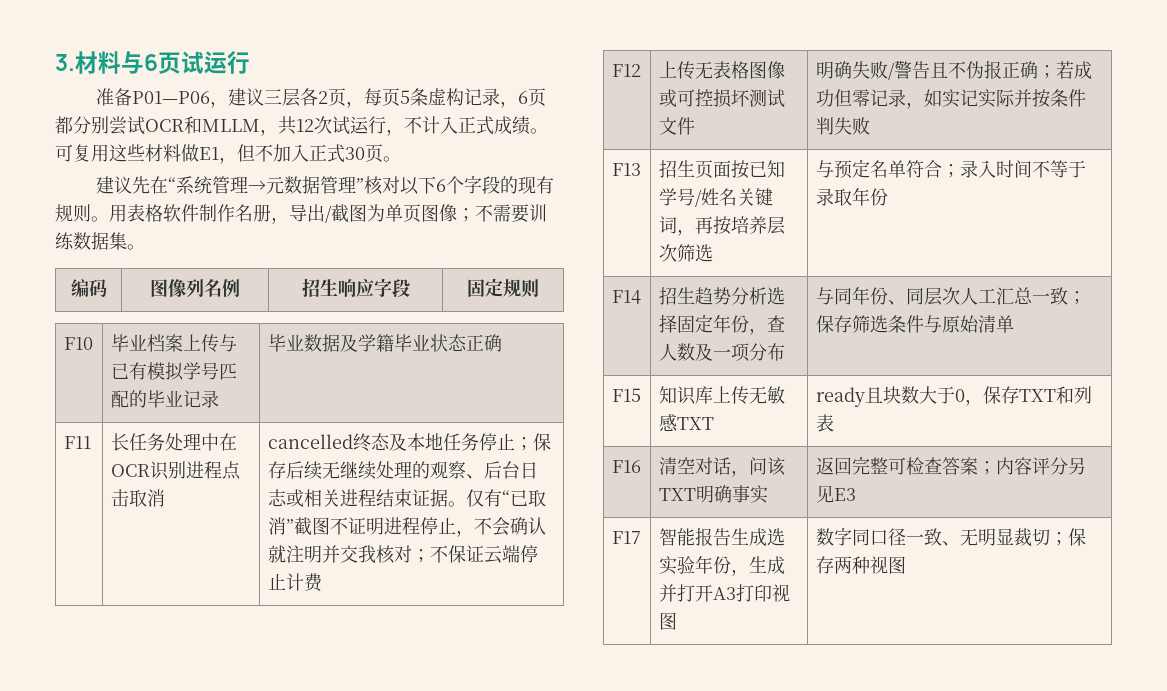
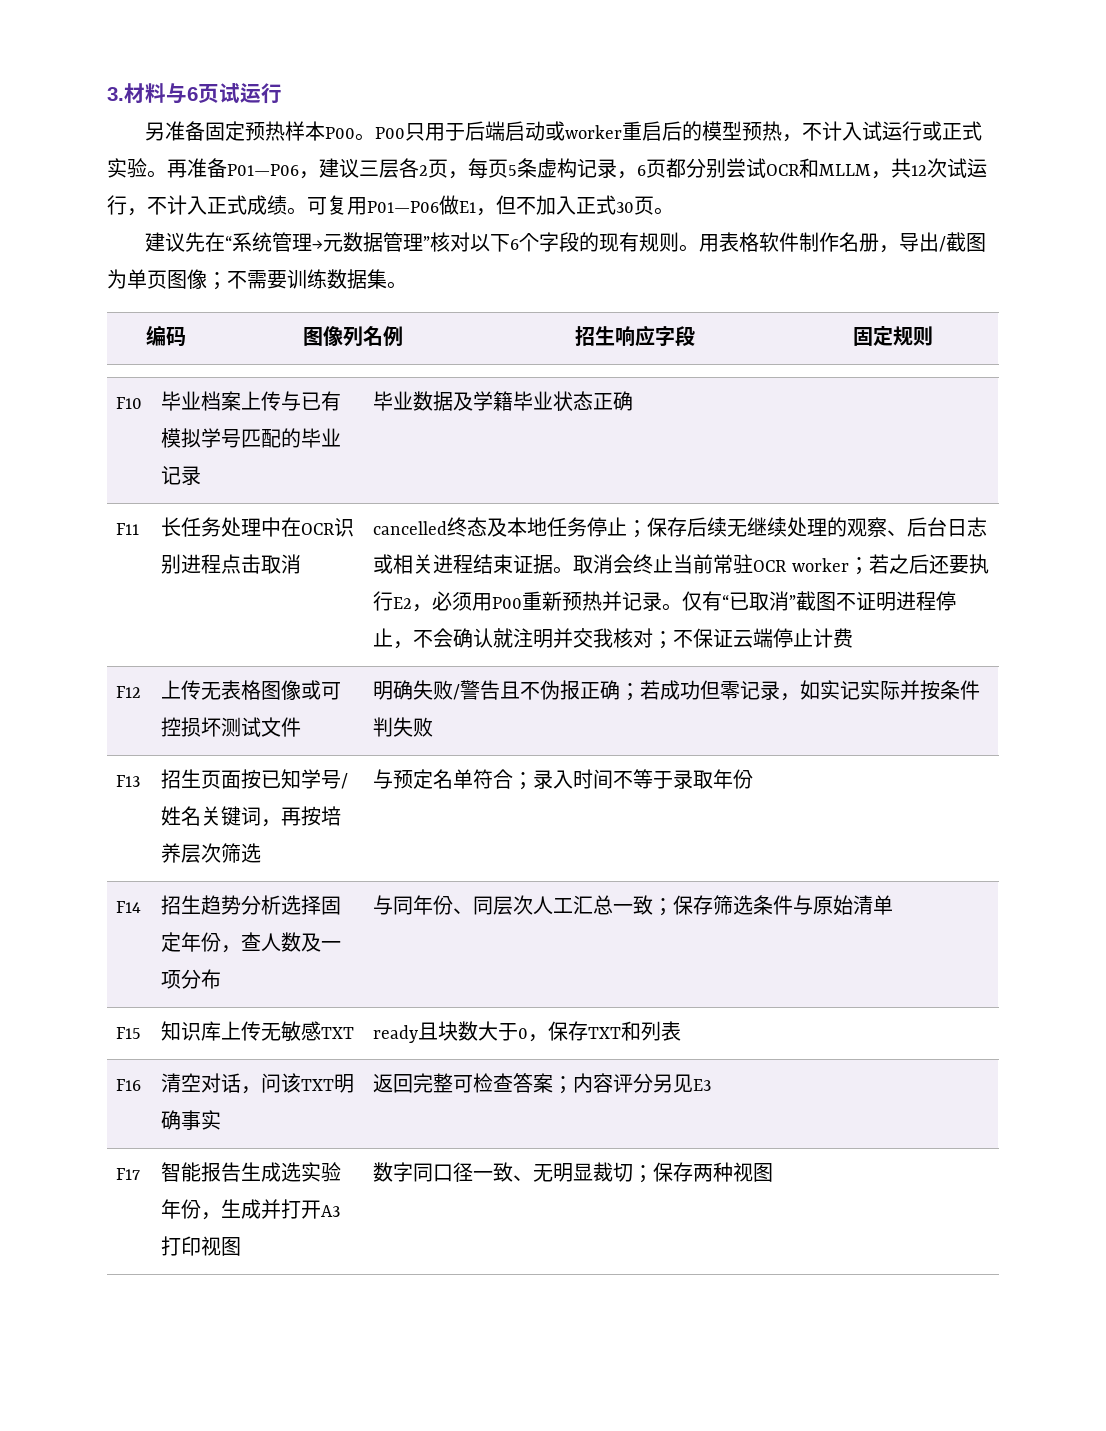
- 准备P01—P06，建议三层各2页，每页5条虚构记录，6页都分别尝试OCR和MLLM，共12次试运行，不计入正式成绩。
+ 另准备固定预热样本P00。P00只用于后端启动或worker重启后的模型预热，不计入试运行或正式实验。再准备P01—P06，建议三层各2页，每页5条虚构记录，6页都分别尝试OCR和MLLM，共12次试运行，不计入正式成绩。
- 可复用这些材料做E1，但不加入正式30页。
+ 可复用P01—P06做E1，但不加入正式30页。
+ 取消会终止当前常驻OCR worker；若之后还要执行E2，必须用P00重新预热并记录。

